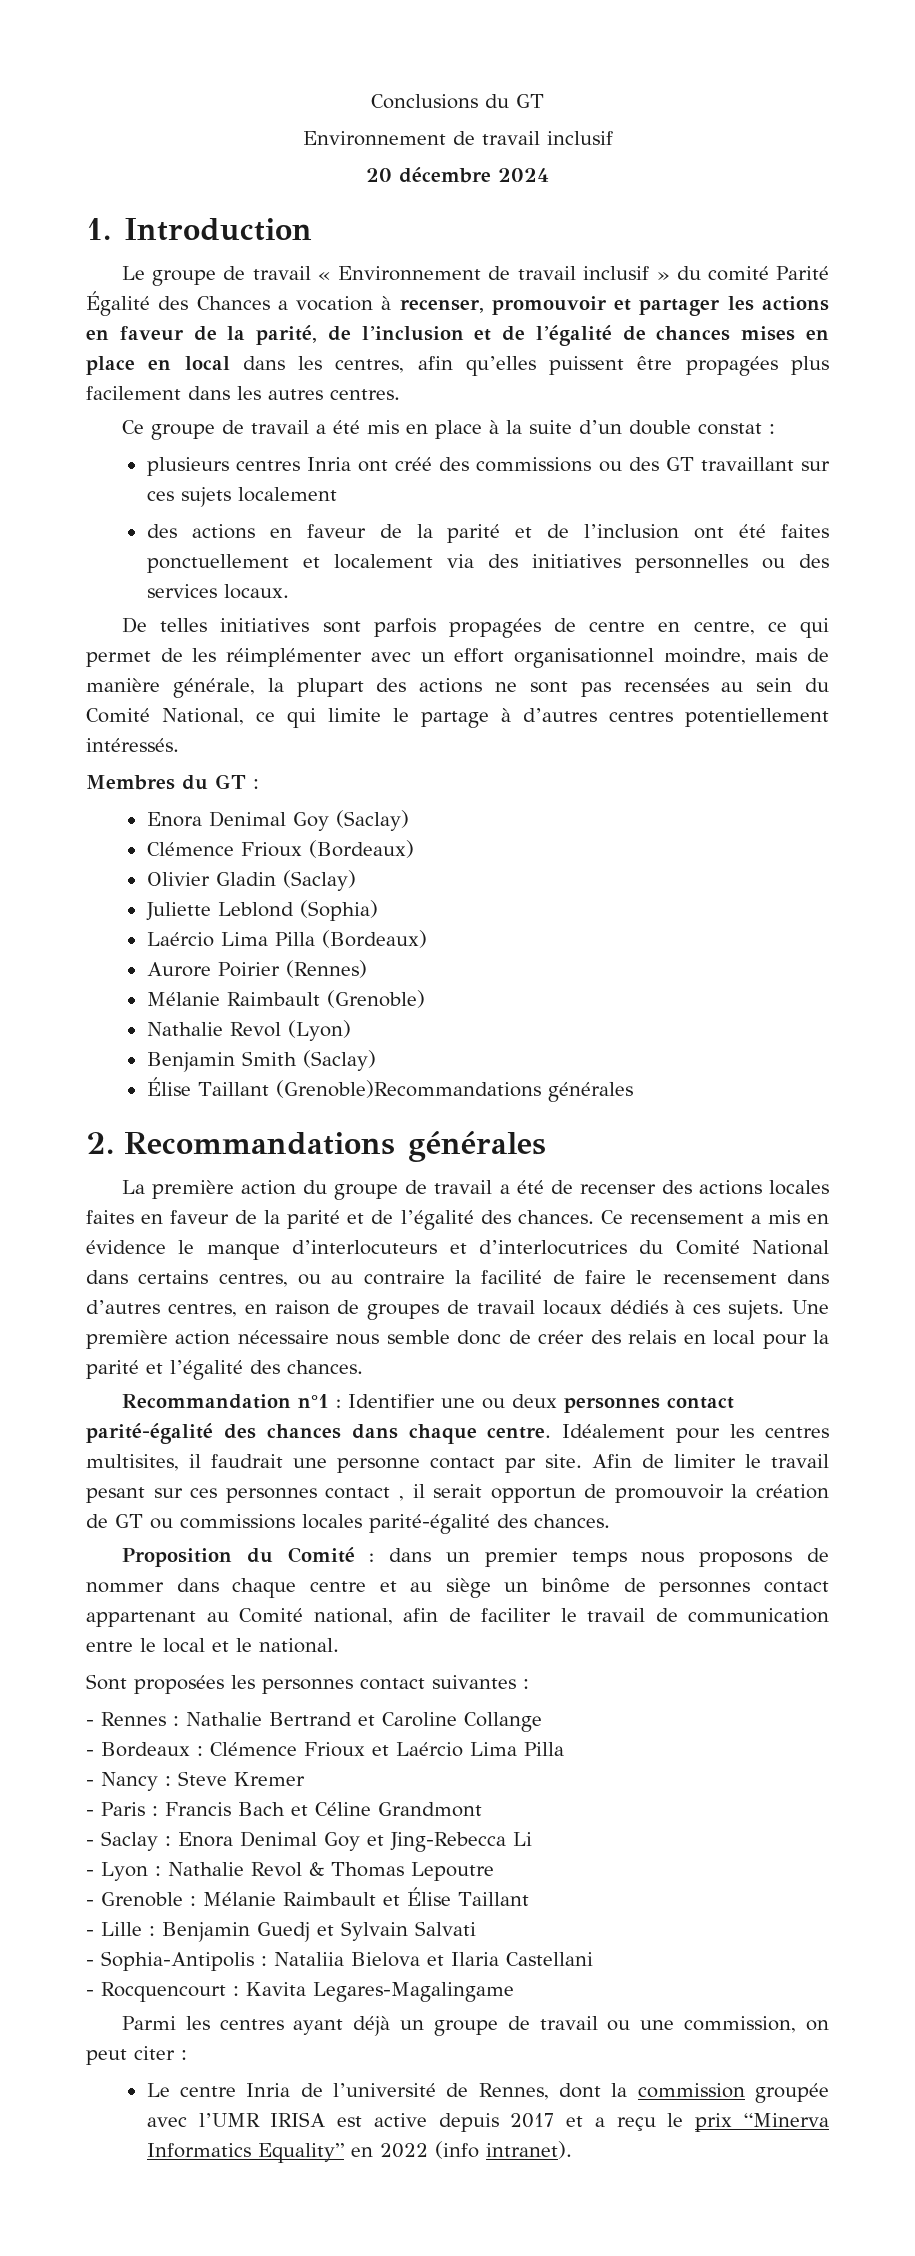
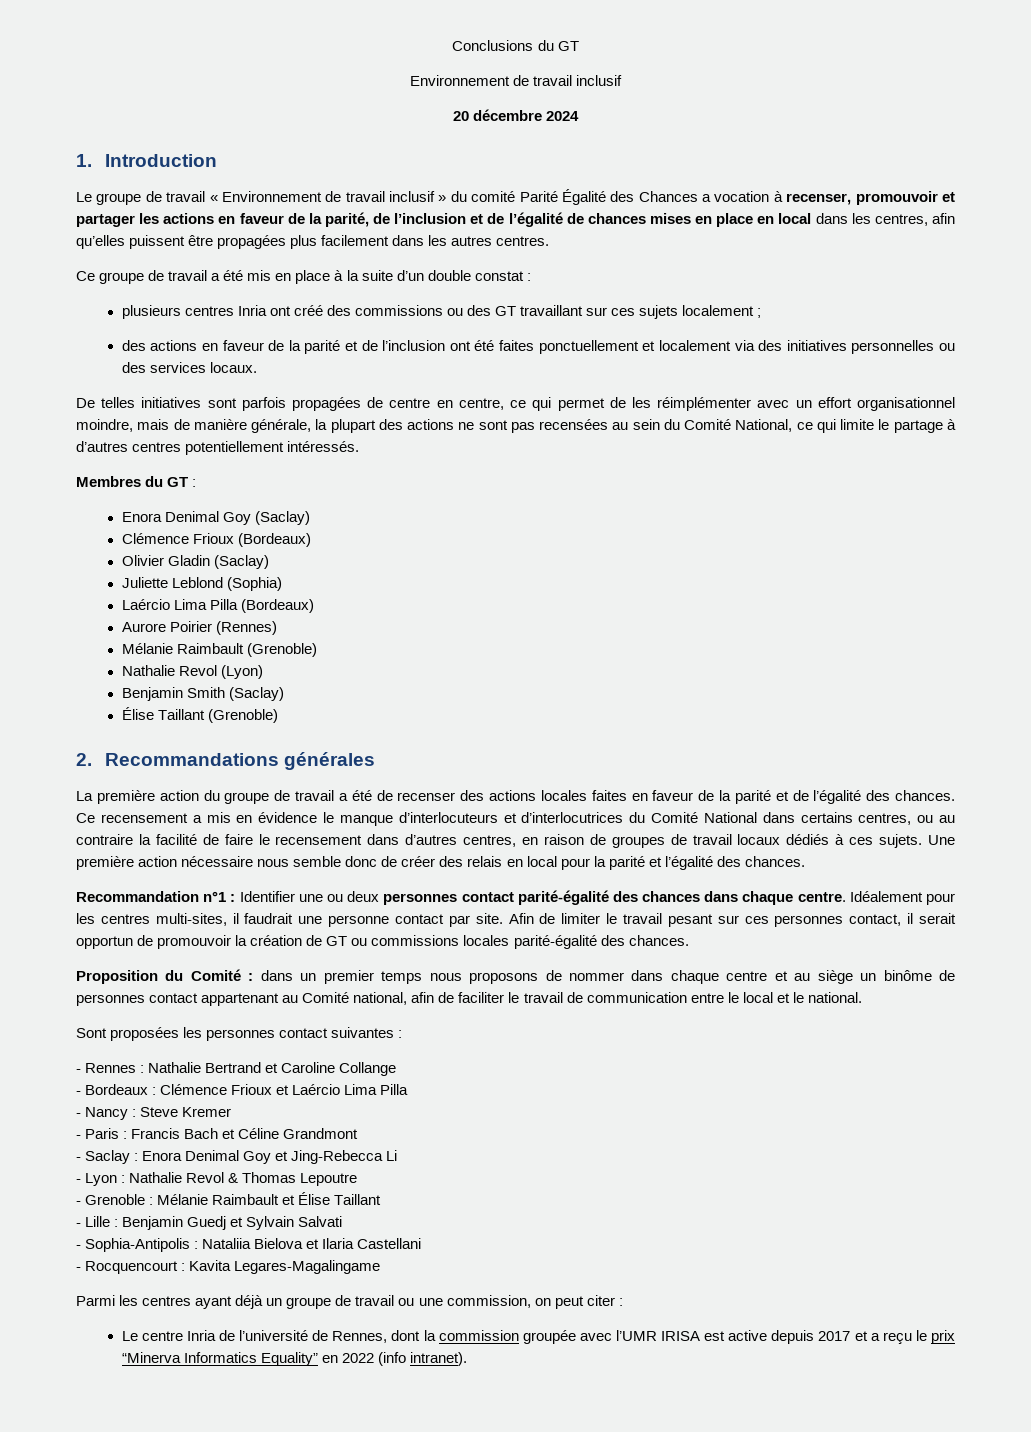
- plusieurs centres Inria ont créé des commissions ou des GT travaillant sur ces sujets localement
+ plusieurs centres Inria ont créé des commissions ou des GT travaillant sur ces sujets localement ;
- Élise Taillant (Grenoble)Recommandations générales
+ Élise Taillant (Grenoble)
- Idéalement pour les centres multisites, il faudrait une personne contact par site.
+ Idéalement pour les centres multi-sites, il faudrait une personne contact par site.
- Afin de limiter le travail pesant sur ces personnes contact , il serait opportun de promouvoir la création de GT ou commissions locales parité-égalité des chances.
+ Afin de limiter le travail pesant sur ces personnes contact, il serait opportun de promouvoir la création de GT ou commissions locales parité-égalité des chances.

